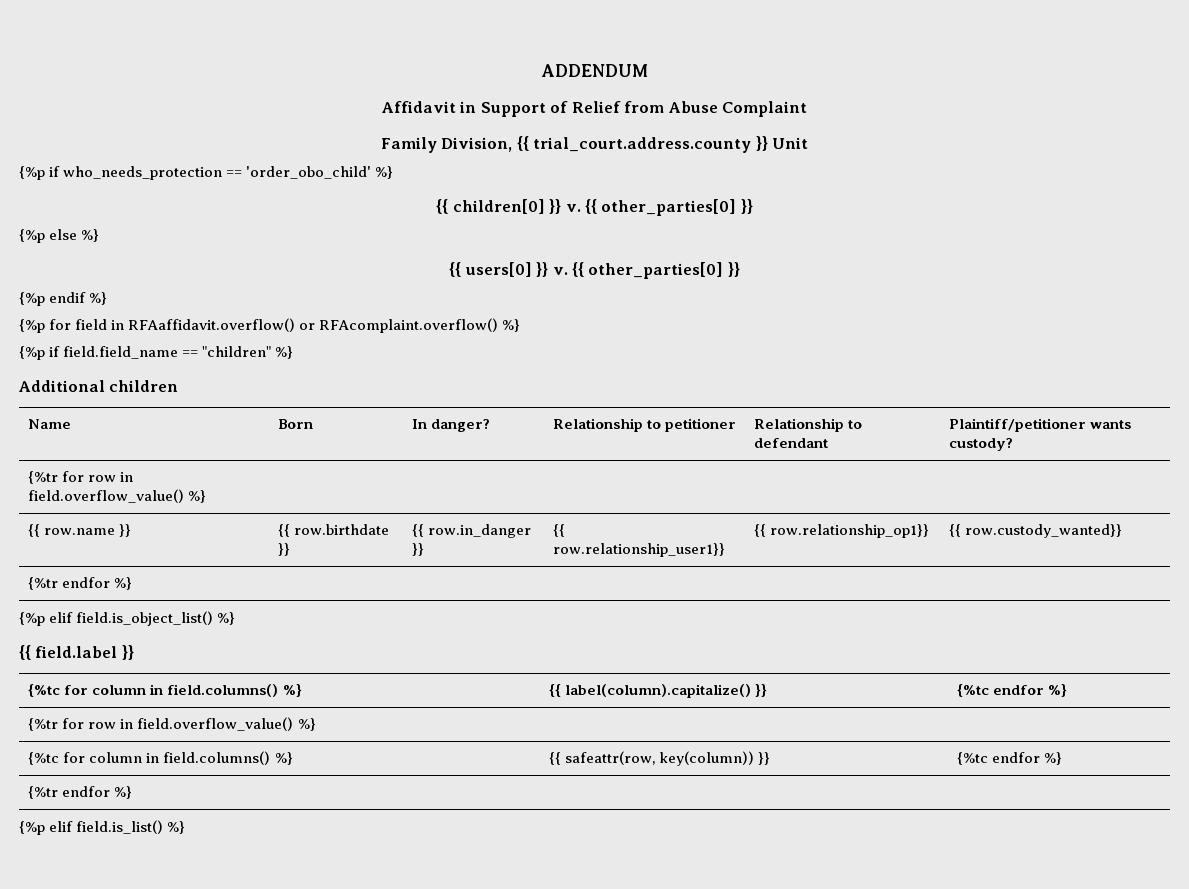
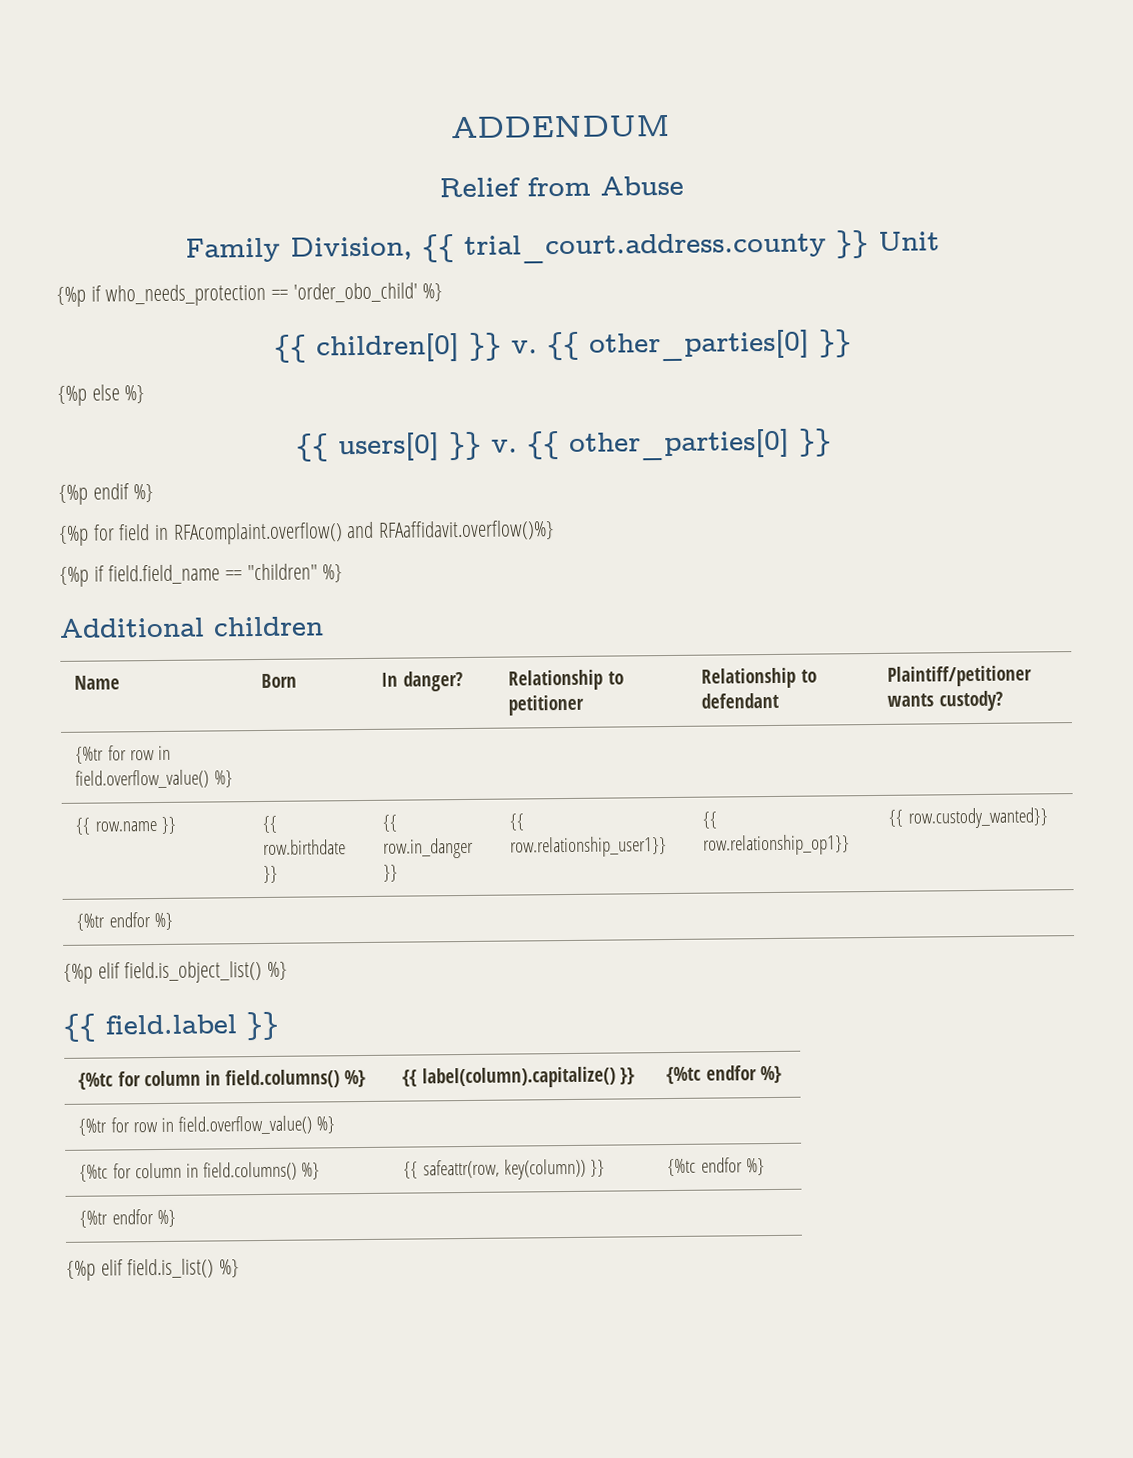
- Affidavit in Support of Relief from Abuse Complaint
+ Relief from Abuse
- {%p for field in RFAaffidavit.overflow() or RFAcomplaint.overflow() %}
+ {%p for field in RFAcomplaint.overflow() and RFAaffidavit.overflow()%}

